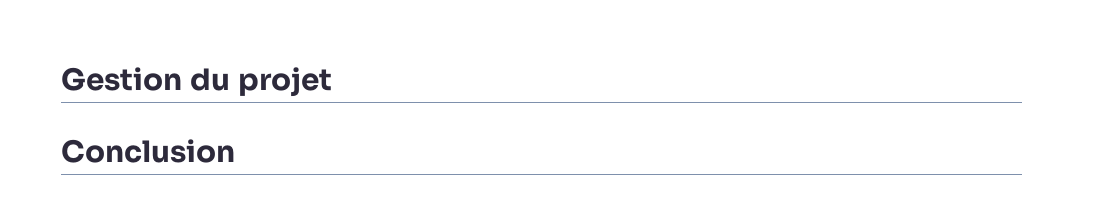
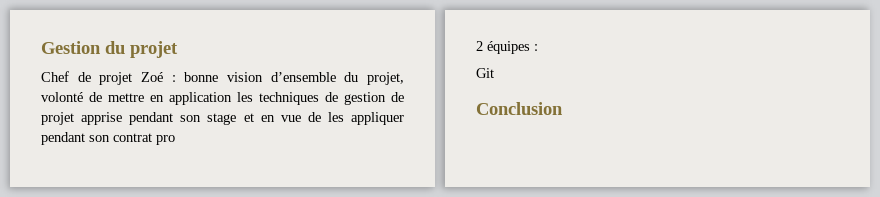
+ Chef de projet Zoé : bonne vision d’ensemble du projet, volonté de mettre en application les techniques de gestion de projet apprise pendant son stage et en vue de les appliquer pendant son contrat pro
+ 2 équipes :
+ Git

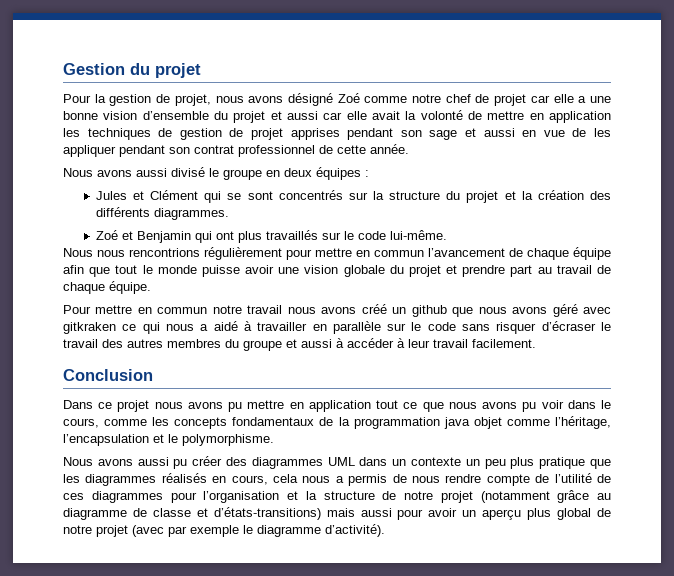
- Chef de projet Zoé : bonne vision d’ensemble du projet, volonté de mettre en application les techniques de gestion de projet apprise pendant son stage et en vue de les appliquer pendant son contrat pro
- 2 équipes :
- Git
+ Pour la gestion de projet, nous avons désigné Zoé comme notre chef de projet car elle a une bonne vision d’ensemble du projet et aussi car elle avait la volonté de mettre en application les techniques de gestion de projet apprises pendant son sage et aussi en vue de les appliquer pendant son contrat professionnel de cette année.
+ Nous avons aussi divisé le groupe en deux équipes :
+ Jules et Clément qui se sont concentrés sur la structure du projet et la création des différents diagrammes.
+ Zoé et Benjamin qui ont plus travaillés sur le code lui-même.
+ Nous nous rencontrions régulièrement pour mettre en commun l’avancement de chaque équipe afin que tout le monde puisse avoir une vision globale du projet et prendre part au travail de chaque équipe.
+ Pour mettre en commun notre travail nous avons créé un github que nous avons géré avec gitkraken ce qui nous a aidé à travailler en parallèle sur le code sans risquer d’écraser le travail des autres membres du groupe et aussi à accéder à leur travail facilement.
  Conclusion
+ Dans ce projet nous avons pu mettre en application tout ce que nous avons pu voir dans le cours, comme les concepts fondamentaux de la programmation java objet comme l’héritage, l’encapsulation et le polymorphisme.
+ Nous avons aussi pu créer des diagrammes UML dans un contexte un peu plus pratique que les diagrammes réalisés en cours, cela nous a permis de nous rendre compte de l’utilité de ces diagrammes pour l’organisation et la structure de notre projet (notamment grâce au diagramme de classe et d’états-transitions) mais aussi pour avoir un aperçu plus global de notre projet (avec par exemple le diagramme d’activité).

